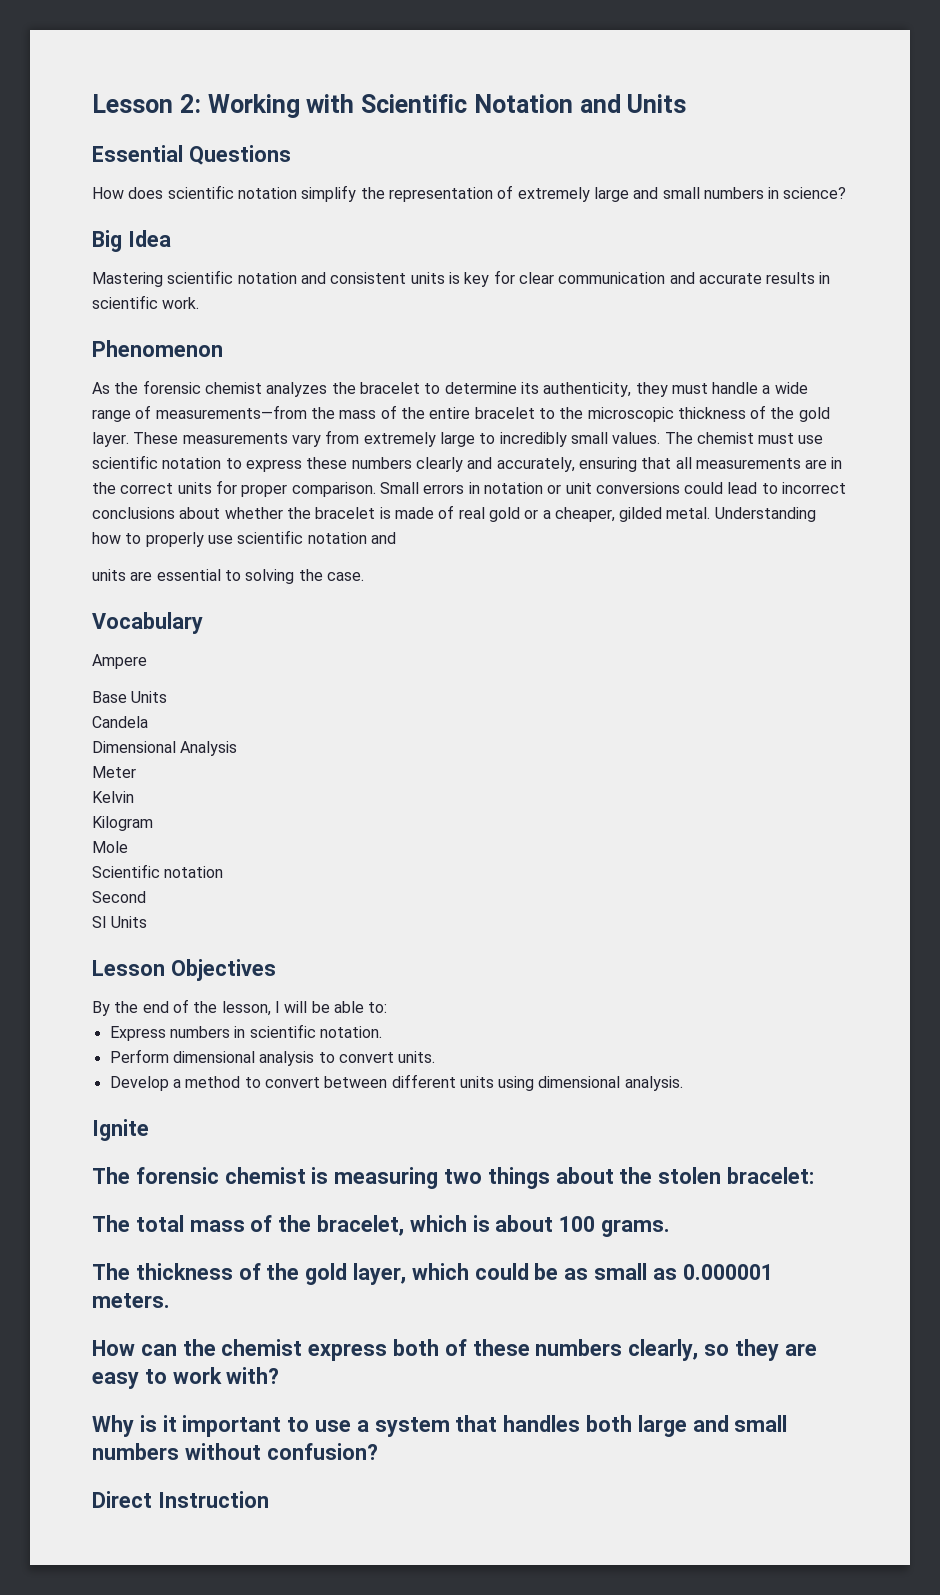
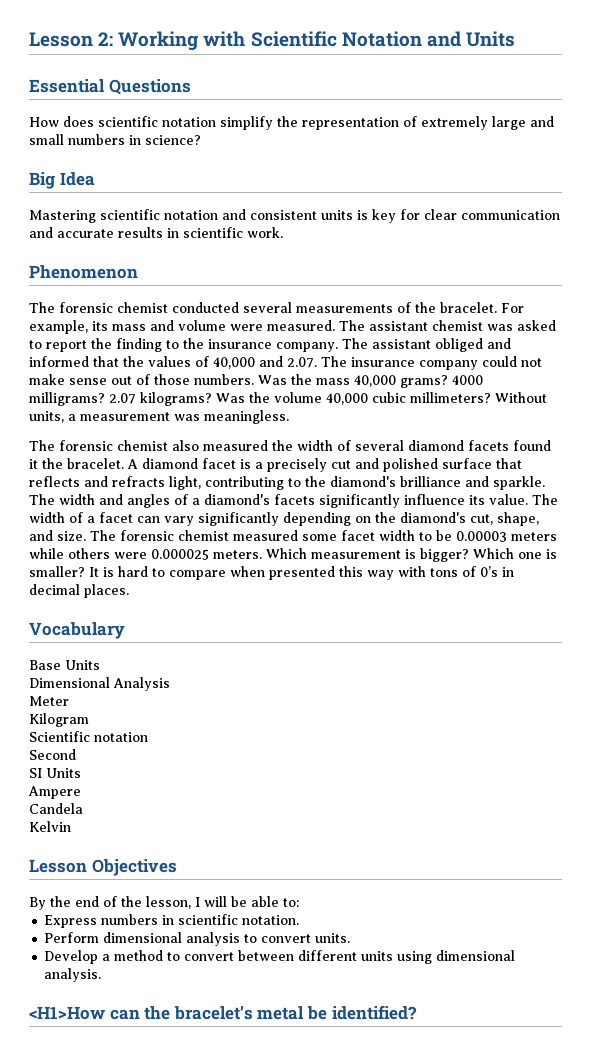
- As the forensic chemist analyzes the bracelet to determine its authenticity, they must handle a wide range of measurements—from the mass of the entire bracelet to the microscopic thickness of the gold layer. These measurements vary from extremely large to incredibly small values. The chemist must use scientific notation to express these numbers clearly and accurately, ensuring that all measurements are in the correct units for proper comparison. Small errors in notation or unit conversions could lead to incorrect conclusions about whether the bracelet is made of real gold or a cheaper, gilded metal. Understanding how to properly use scientific notation and
- units are essential to solving the case.
+ The forensic chemist conducted several measurements of the bracelet. For example, its mass and volume were measured. The assistant chemist was asked to report the finding to the insurance company. The assistant obliged and informed that the values of 40,000 and 2.07. The insurance company could not make sense out of those numbers. Was the mass 40,000 grams? 4000 milligrams? 2.07 kilograms? Was the volume 40,000 cubic millimeters? Without units, a measurement was meaningless.
+ The forensic chemist also measured the width of several diamond facets found it the bracelet. A diamond facet is a precisely cut and polished surface that reflects and refracts light, contributing to the diamond's brilliance and sparkle. The width and angles of a diamond's facets significantly influence its value. The width of a facet can vary significantly depending on the diamond's cut, shape, and size. The forensic chemist measured some facet width to be 0.00003 meters while others were 0.000025 meters. Which measurement is bigger? Which one is smaller? It is hard to compare when presented this way with tons of 0’s in decimal places.
- Ampere
- Candela
- Kelvin
- Mole
+ Ampere
+ Candela
+ Kelvin
- Ignite
- The forensic chemist is measuring two things about the stolen bracelet:
- The total mass of the bracelet, which is about 100 grams.
- The thickness of the gold layer, which could be as small as 0.000001 meters.
- How can the chemist express both of these numbers clearly, so they are easy to work with?
- Why is it important to use a system that handles both large and small numbers without confusion?
- Direct Instruction
+ <H1>How can the bracelet’s metal be identified?

